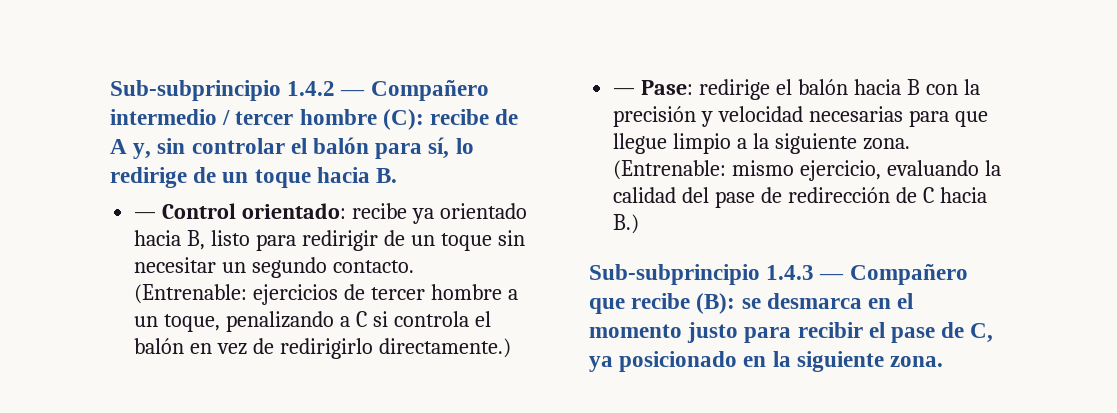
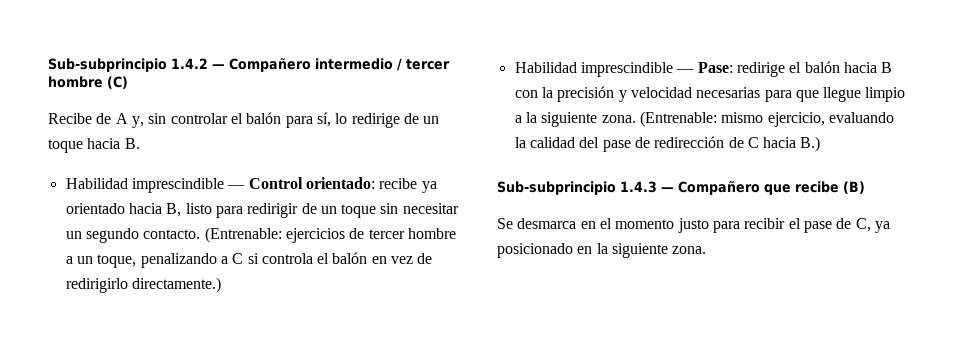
- Sub-subprincipio 1.4.2 — Compañero intermedio / tercer hombre (C): recibe de A y, sin controlar el balón para sí, lo redirige de un toque hacia B.
+ Sub-subprincipio 1.4.2 — Compañero intermedio / tercer hombre (C)
+ Recibe de A y, sin controlar el balón para sí, lo redirige de un toque hacia B.
- — Control orientado: recibe ya orientado hacia B, listo para redirigir de un toque sin necesitar un segundo contacto.
+ Habilidad imprescindible — Control orientado: recibe ya orientado hacia B, listo para redirigir de un toque sin necesitar un segundo contacto.
- — Pase: redirige el balón hacia B con la precisión y velocidad necesarias para que llegue limpio a la siguiente zona.
+ Habilidad imprescindible — Pase: redirige el balón hacia B con la precisión y velocidad necesarias para que llegue limpio a la siguiente zona.
- Sub-subprincipio 1.4.3 — Compañero que recibe (B): se desmarca en el momento justo para recibir el pase de C, ya posicionado en la siguiente zona.
+ Sub-subprincipio 1.4.3 — Compañero que recibe (B)
+ Se desmarca en el momento justo para recibir el pase de C, ya posicionado en la siguiente zona.

